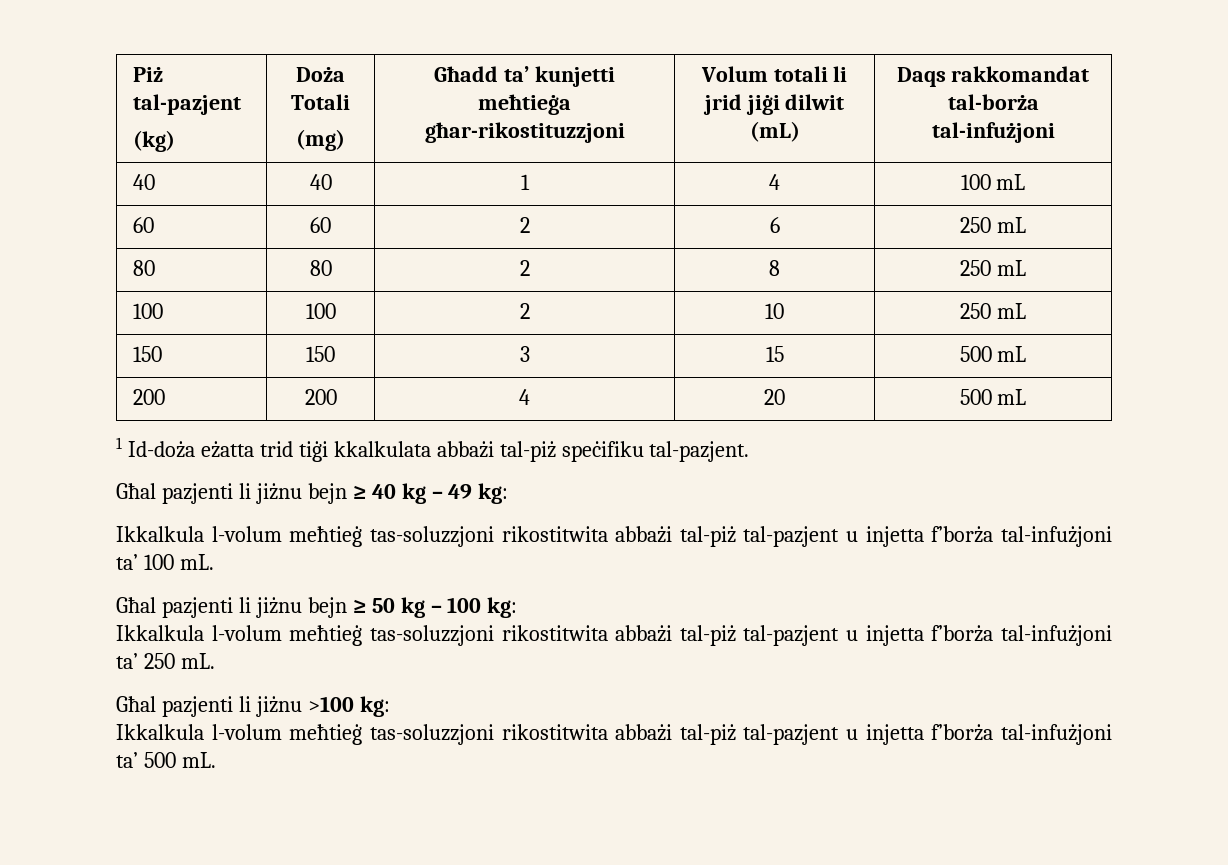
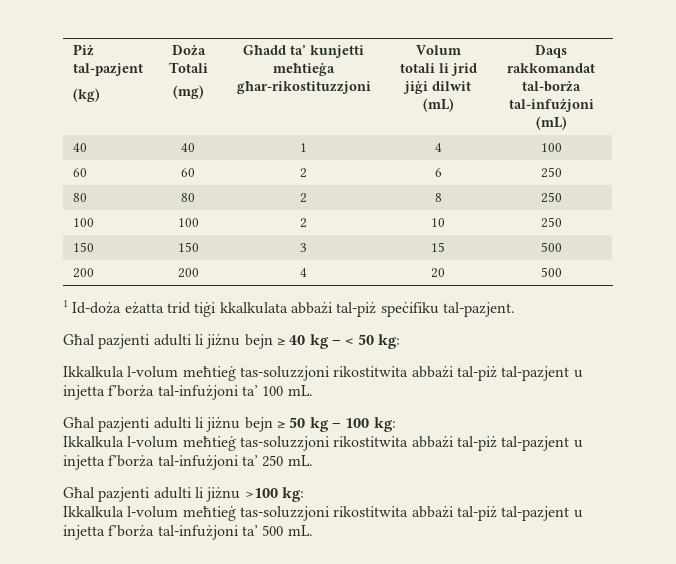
  Piż tal-pazjent
  (kg) | Doża Totali
- (mg) | Għadd ta’ kunjetti meħtieġa għar-rikostituzzjoni | Volum totali li jrid jiġi dilwit (mL) | Daqs rakkomandat tal-borża tal-infużjoni
+ (mg) | Għadd ta’ kunjetti meħtieġa għar-rikostituzzjoni | Volum totali li jrid jiġi dilwit (mL) | Daqs rakkomandat tal-borża tal-infużjoni (mL)
- 40 | 40 | 1 | 4 | 100 mL
+ 40 | 40 | 1 | 4 | 100
- 60 | 60 | 2 | 6 | 250 mL
+ 60 | 60 | 2 | 6 | 250
- 80 | 80 | 2 | 8 | 250 mL
+ 80 | 80 | 2 | 8 | 250
- 100 | 100 | 2 | 10 | 250 mL
+ 100 | 100 | 2 | 10 | 250
- 150 | 150 | 3 | 15 | 500 mL
+ 150 | 150 | 3 | 15 | 500
- 200 | 200 | 4 | 20 | 500 mL
+ 200 | 200 | 4 | 20 | 500
- Għal pazjenti li jiżnu bejn ≥ 40 kg – 49 kg:
+ Għal pazjenti adulti li jiżnu bejn ≥ 40 kg – < 50 kg:
- Għal pazjenti li jiżnu bejn ≥ 50 kg – 100 kg:
+ Għal pazjenti adulti li jiżnu bejn ≥ 50 kg – 100 kg:
- Għal pazjenti li jiżnu >100 kg:
+ Għal pazjenti adulti li jiżnu >100 kg:

